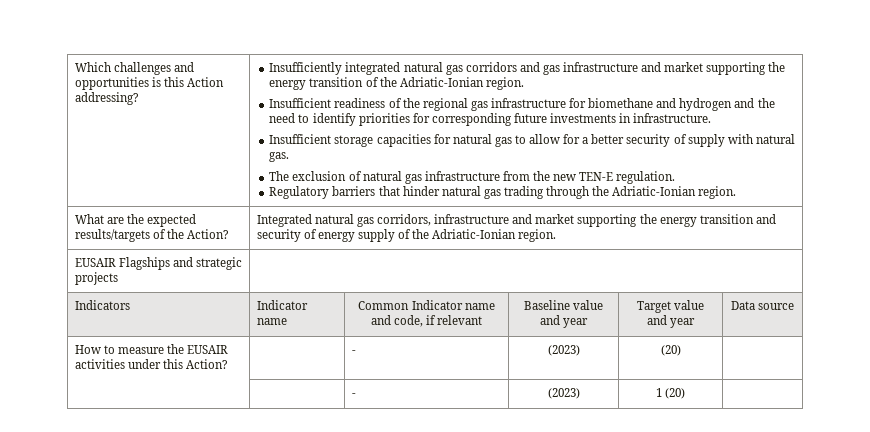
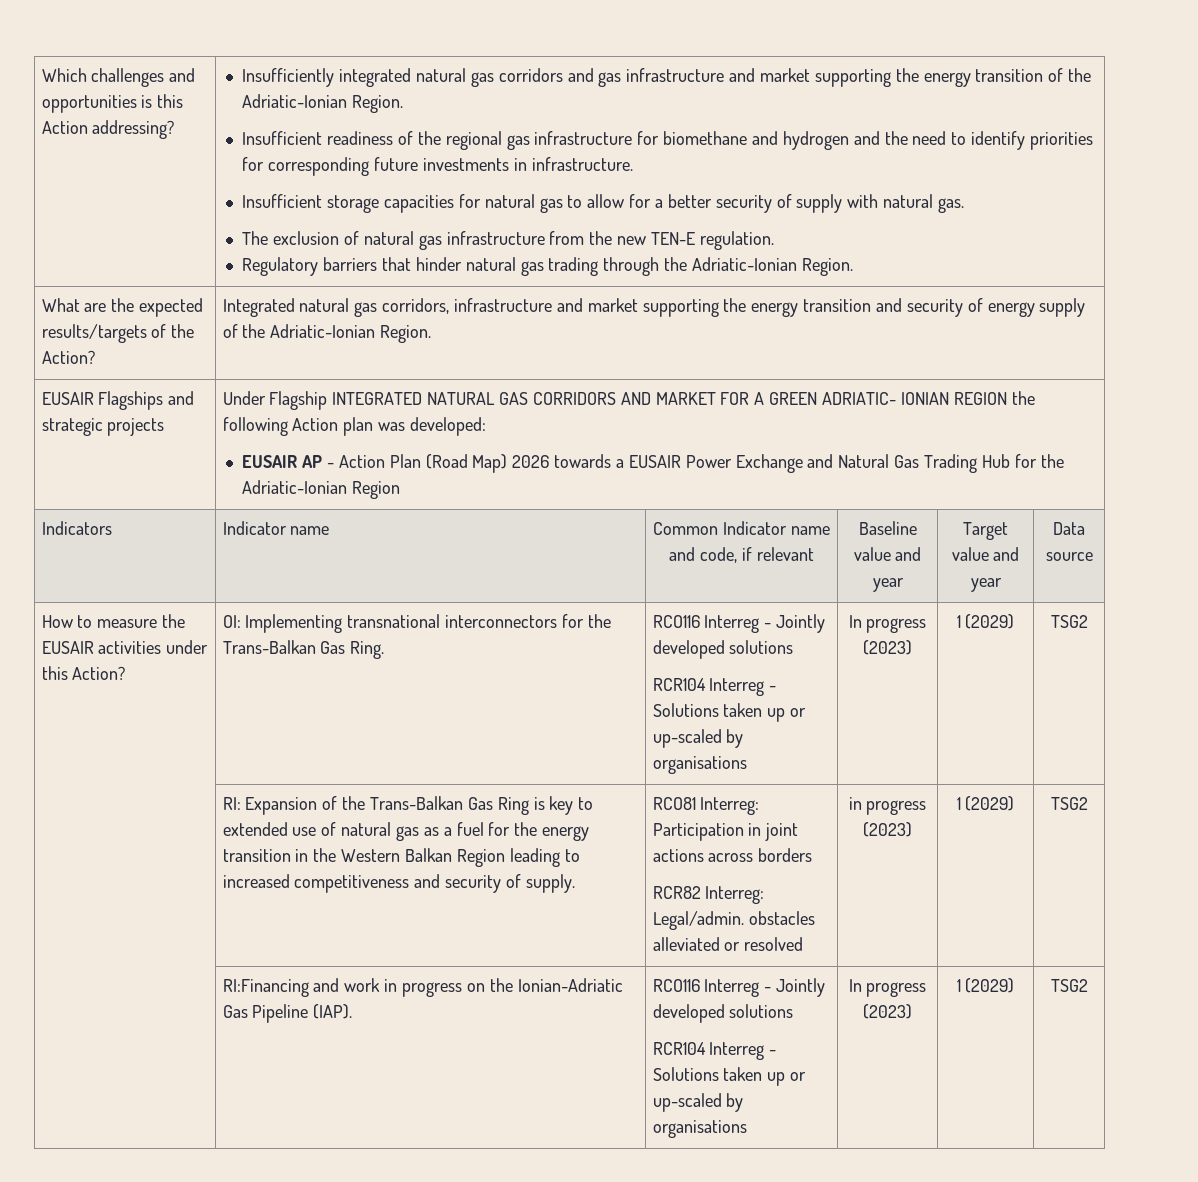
- Insufficiently integrated natural gas corridors and gas infrastructure and market supporting the energy transition of the Adriatic-Ionian region.
+ Insufficiently integrated natural gas corridors and gas infrastructure and market supporting the energy transition of the Adriatic-Ionian Region.
- Regulatory barriers that hinder natural gas trading through the Adriatic-Ionian region.
+ Regulatory barriers that hinder natural gas trading through the Adriatic-Ionian Region.
- What are the expected results/targets of the Action? | Integrated natural gas corridors, infrastructure and market supporting the energy transition and security of energy supply of the Adriatic-Ionian region.
+ What are the expected results/targets of the Action? | Integrated natural gas corridors, infrastructure and market supporting the energy transition and security of energy supply of the Adriatic-Ionian Region.
+ Under Flagship INTEGRATED NATURAL GAS CORRIDORS AND MARKET FOR A GREEN ADRIATIC- IONIAN REGION the following Action plan was developed:
+ EUSAIR AP - Action Plan (Road Map) 2026 towards a EUSAIR Power Exchange and Natural Gas Trading Hub for the Adriatic-Ionian Region
- How to measure the EUSAIR activities under this Action? | | - | (2023) | (20) |
- | | - | (2023) | 1 (20) |
+ How to measure the EUSAIR activities under this Action? | OI: Implementing transnational interconnectors for the Trans-Balkan Gas Ring. | RCO116 Interreg - Jointly developed solutions
+ RCR104 Interreg - Solutions taken up or up-scaled by organisations | In progress (2023) | 1 (2029) | TSG2
+ | RI: Expansion of the Trans-Balkan Gas Ring is key to extended use of natural gas as a fuel for the energy transition in the Western Balkan Region leading to increased competitiveness and security of supply. | RCO81 Interreg: Participation in joint actions across borders
+ RCR82 Interreg: Legal/admin. obstacles alleviated or resolved | in progress (2023) | 1 (2029) | TSG2
+ | RI:Financing and work in progress on the Ionian-Adriatic Gas Pipeline (IAP). | RCO116 Interreg - Jointly developed solutions
+ RCR104 Interreg - Solutions taken up or up-scaled by organisations | In progress (2023) | 1 (2029) | TSG2

